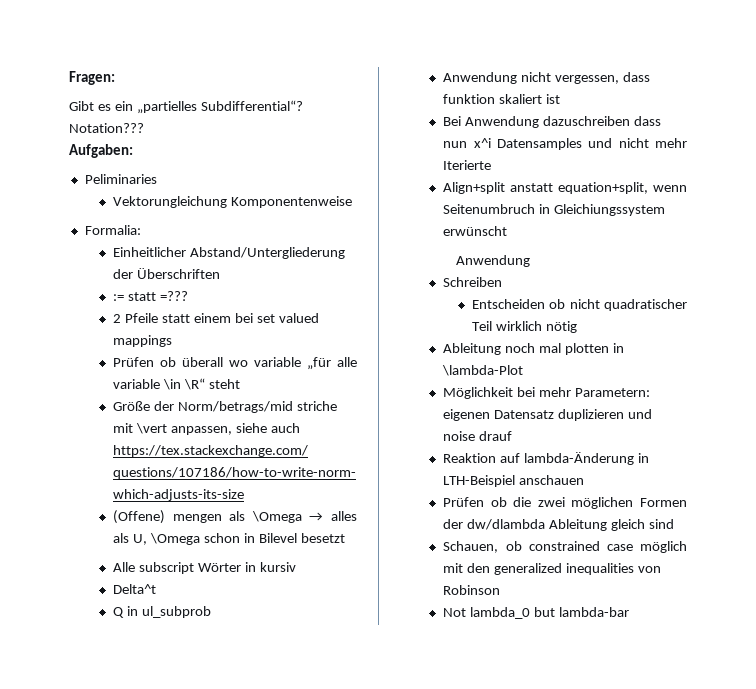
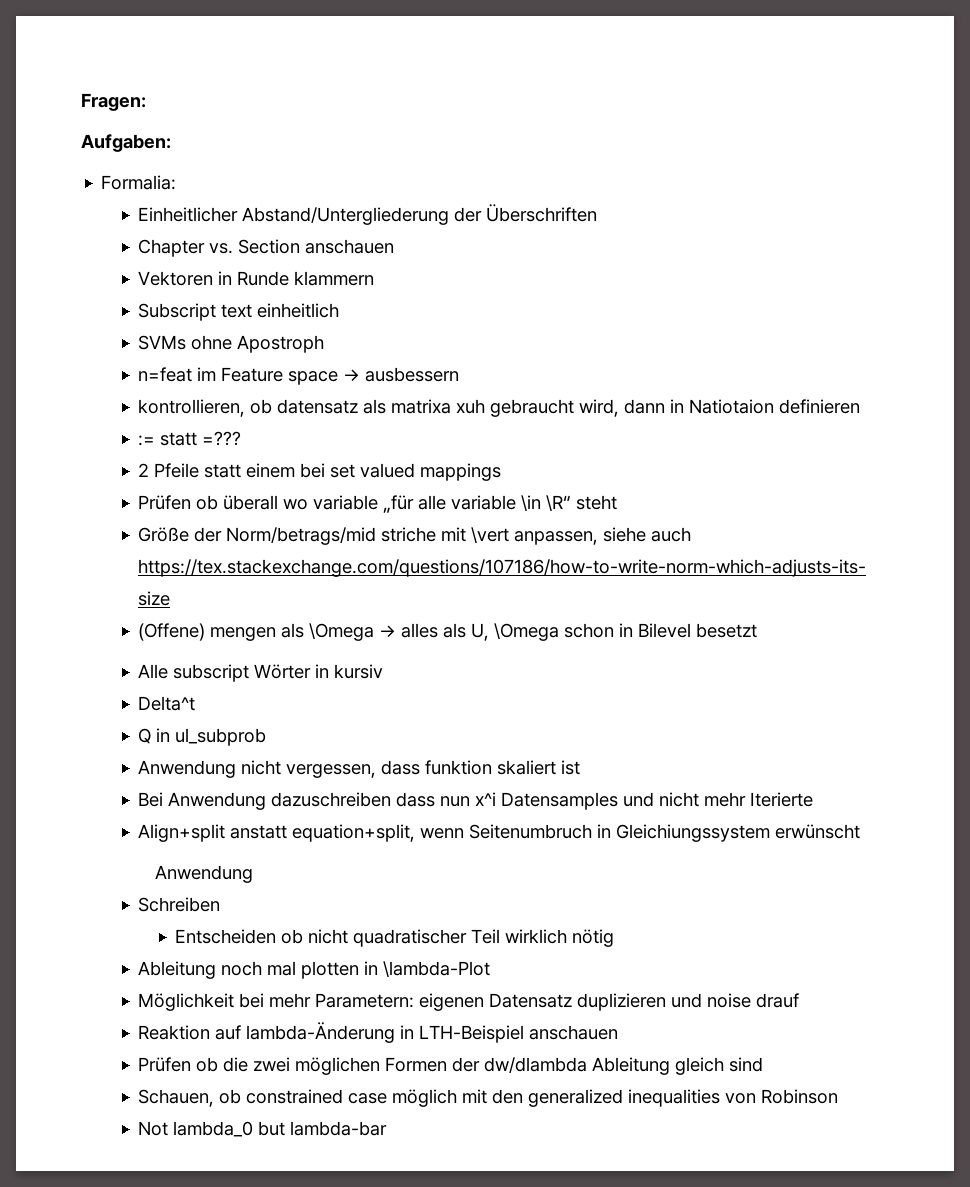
- Gibt es ein „partielles Subdifferential“? Notation???
  Aufgaben:
- Peliminaries
- Vektorungleichung Komponentenweise
+ Chapter vs. Section anschauen
+ Vektoren in Runde klammern
+ Subscript text einheitlich
+ SVMs ohne Apostroph
+ n=feat im Feature space → ausbessern
+ kontrollieren, ob datensatz als matrixa xuh gebraucht wird, dann in Natiotaion definieren

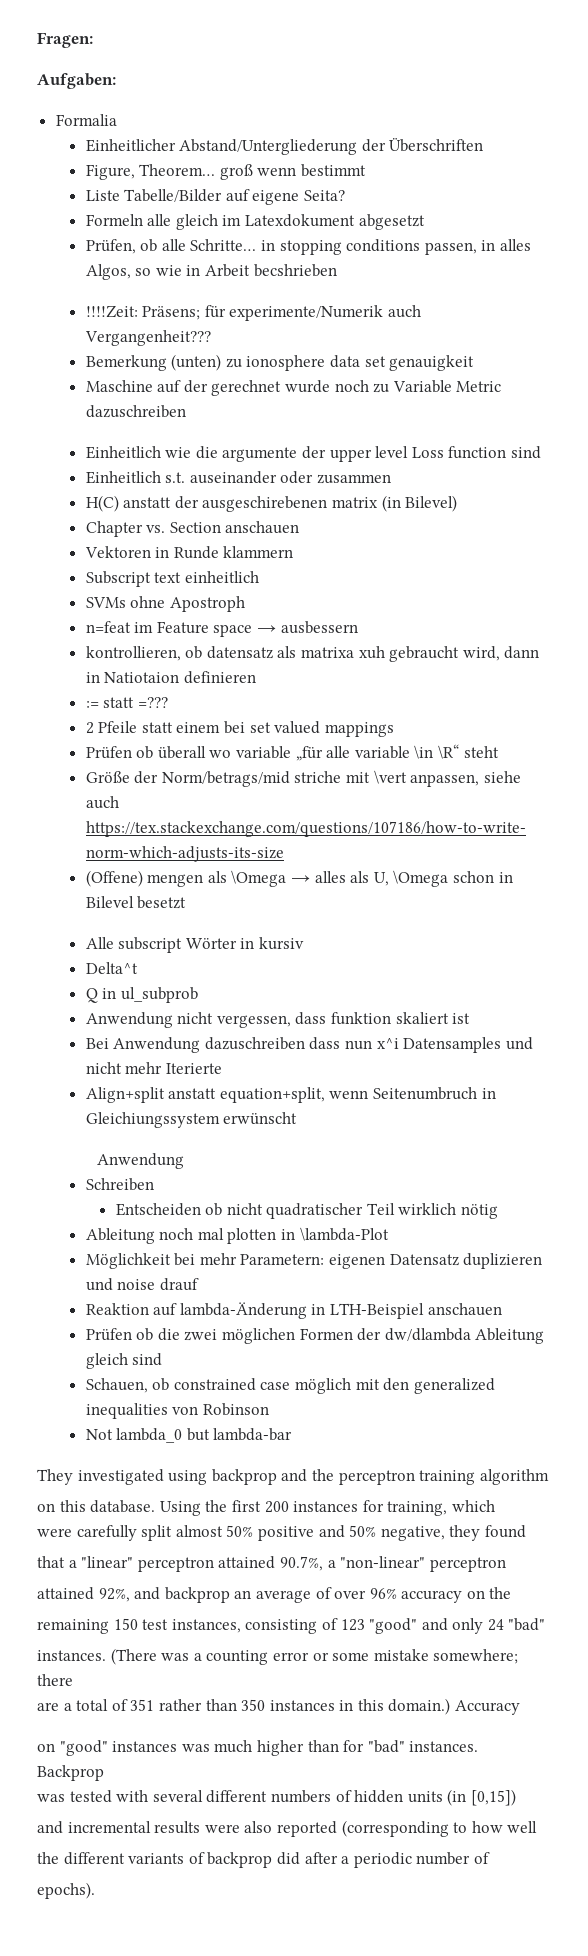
- Formalia:
+ Formalia
+ Figure, Theorem… groß wenn bestimmt
+ Liste Tabelle/Bilder auf eigene Seita?
+ Formeln alle gleich im Latexdokument abgesetzt
+ Prüfen, ob alle Schritte… in stopping conditions passen, in alles Algos, so wie in Arbeit becshrieben
+ !!!!Zeit: Präsens; für experimente/Numerik auch Vergangenheit???
+ Bemerkung (unten) zu ionosphere data set genauigkeit
+ Maschine auf der gerechnet wurde noch zu Variable Metric dazuschreiben
+ Einheitlich wie die argumente der upper level Loss function sind
+ Einheitlich s.t. auseinander oder zusammen
+ H(C) anstatt der ausgeschirebenen matrix (in Bilevel)
+ They investigated using backprop and the perceptron training algorithm
+ on this database. Using the first 200 instances for training, which
+ were carefully split almost 50% positive and 50% negative, they found
+ that a "linear" perceptron attained 90.7%, a "non-linear" perceptron
+ attained 92%, and backprop an average of over 96% accuracy on the
+ remaining 150 test instances, consisting of 123 "good" and only 24 "bad"
+ instances. (There was a counting error or some mistake somewhere; there
+ are a total of 351 rather than 350 instances in this domain.) Accuracy
+ on "good" instances was much higher than for "bad" instances. Backprop
+ was tested with several different numbers of hidden units (in [0,15])
+ and incremental results were also reported (corresponding to how well
+ the different variants of backprop did after a periodic number of
+ epochs).

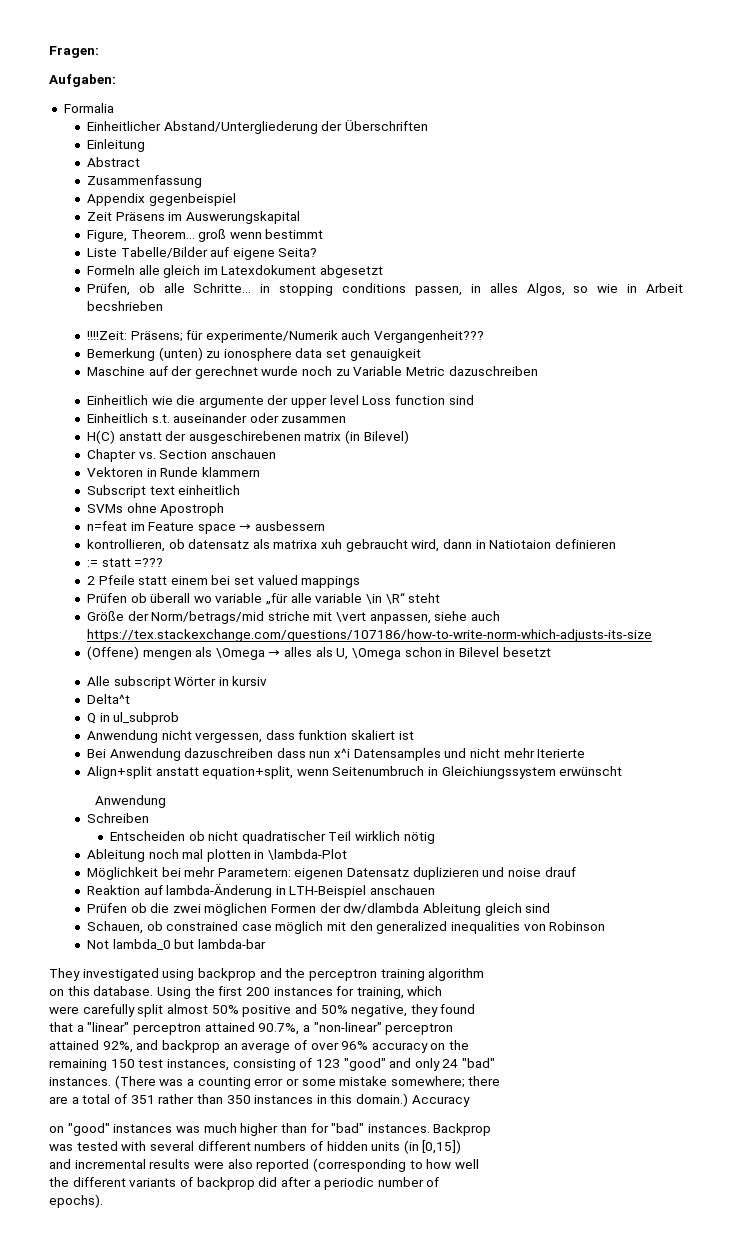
+ Einleitung
+ Abstract
+ Zusammenfassung
+ Appendix gegenbeispiel
+ Zeit Präsens im Auswerungskapital

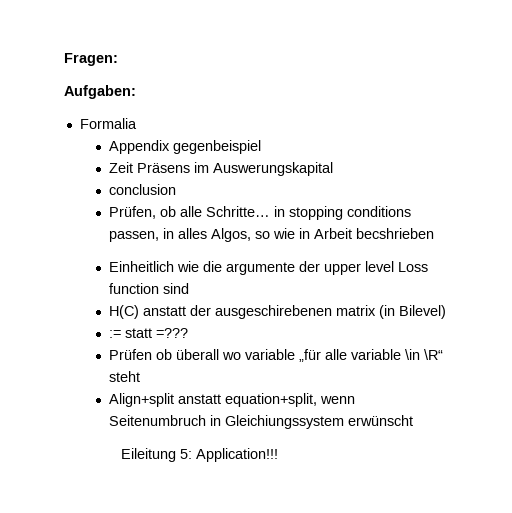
- Einheitlicher Abstand/Untergliederung der Überschriften
- Einleitung
- Abstract
- Zusammenfassung
- Figure, Theorem… groß wenn bestimmt
- Liste Tabelle/Bilder auf eigene Seita?
- Formeln alle gleich im Latexdokument abgesetzt
+ conclusion
- !!!!Zeit: Präsens; für experimente/Numerik auch Vergangenheit???
- Bemerkung (unten) zu ionosphere data set genauigkeit
- Maschine auf der gerechnet wurde noch zu Variable Metric dazuschreiben
- Einheitlich s.t. auseinander oder zusammen
- Chapter vs. Section anschauen
- Vektoren in Runde klammern
- Subscript text einheitlich
- SVMs ohne Apostroph
- n=feat im Feature space → ausbessern
- kontrollieren, ob datensatz als matrixa xuh gebraucht wird, dann in Natiotaion definieren
  := statt =???
- 2 Pfeile statt einem bei set valued mappings
- Größe der Norm/betrags/mid striche mit \vert anpassen, siehe auch https://tex.stackexchange.com/questions/107186/how-to-write-norm-which-adjusts-its-size
- (Offene) mengen als \Omega → alles als U, \Omega schon in Bilevel besetzt
- Alle subscript Wörter in kursiv
- Delta^t
- Q in ul_subprob
- Anwendung nicht vergessen, dass funktion skaliert ist
- Bei Anwendung dazuschreiben dass nun x^i Datensamples und nicht mehr Iterierte
  Align+split anstatt equation+split, wenn Seitenumbruch in Gleichiungssystem erwünscht
- Anwendung
- Schreiben
- Entscheiden ob nicht quadratischer Teil wirklich nötig
- Ableitung noch mal plotten in \lambda-Plot
- Möglichkeit bei mehr Parametern: eigenen Datensatz duplizieren und noise drauf
- Reaktion auf lambda-Änderung in LTH-Beispiel anschauen
- Prüfen ob die zwei möglichen Formen der dw/dlambda Ableitung gleich sind
- Schauen, ob constrained case möglich mit den generalized inequalities von Robinson
- Not lambda_0 but lambda-bar
- They investigated using backprop and the perceptron training algorithm
- on this database. Using the first 200 instances for training, which
- were carefully split almost 50% positive and 50% negative, they found
- that a "linear" perceptron attained 90.7%, a "non-linear" perceptron
- attained 92%, and backprop an average of over 96% accuracy on the
- remaining 150 test instances, consisting of 123 "good" and only 24 "bad"
- instances. (There was a counting error or some mistake somewhere; there
- are a total of 351 rather than 350 instances in this domain.) Accuracy
- on "good" instances was much higher than for "bad" instances. Backprop
- was tested with several different numbers of hidden units (in [0,15])
- and incremental results were also reported (corresponding to how well
- the different variants of backprop did after a periodic number of
- epochs).
+ Eileitung 5: Application!!!

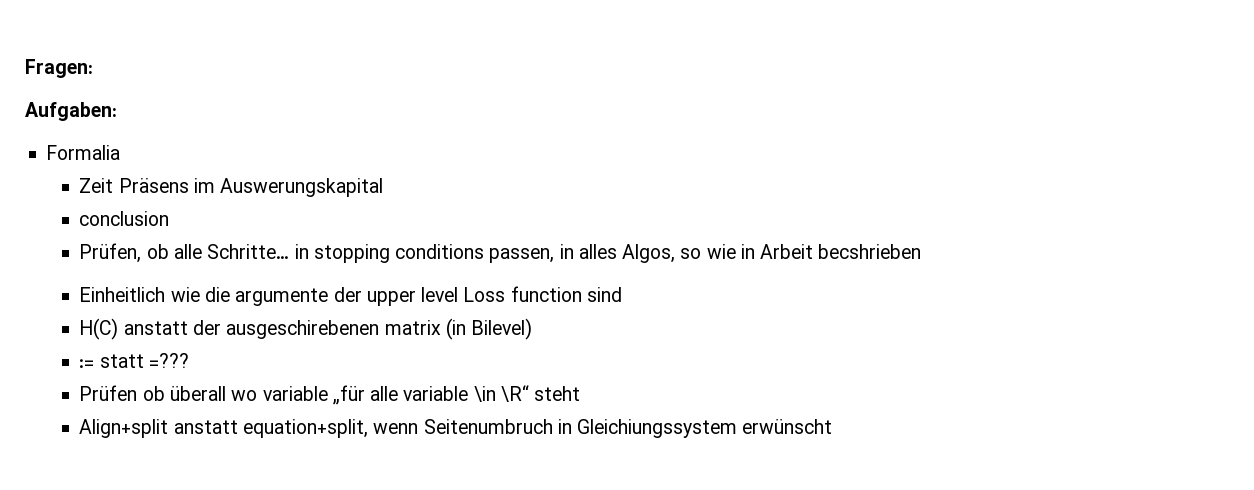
- Appendix gegenbeispiel
- Eileitung 5: Application!!!

